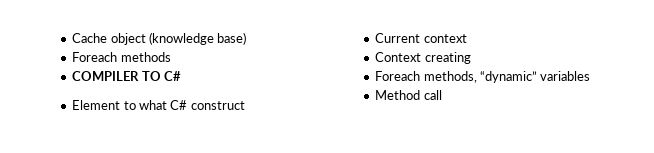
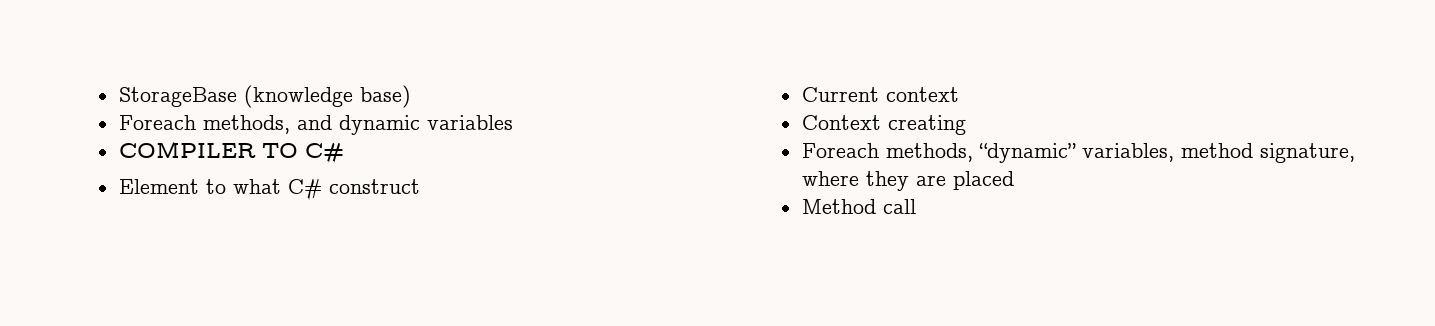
- Cache object (knowledge base)
+ StorageBase (knowledge base)
- Foreach methods
+ Foreach methods, and dynamic variables
- Foreach methods, “dynamic” variables
+ Foreach methods, “dynamic” variables, method signature, where they are placed

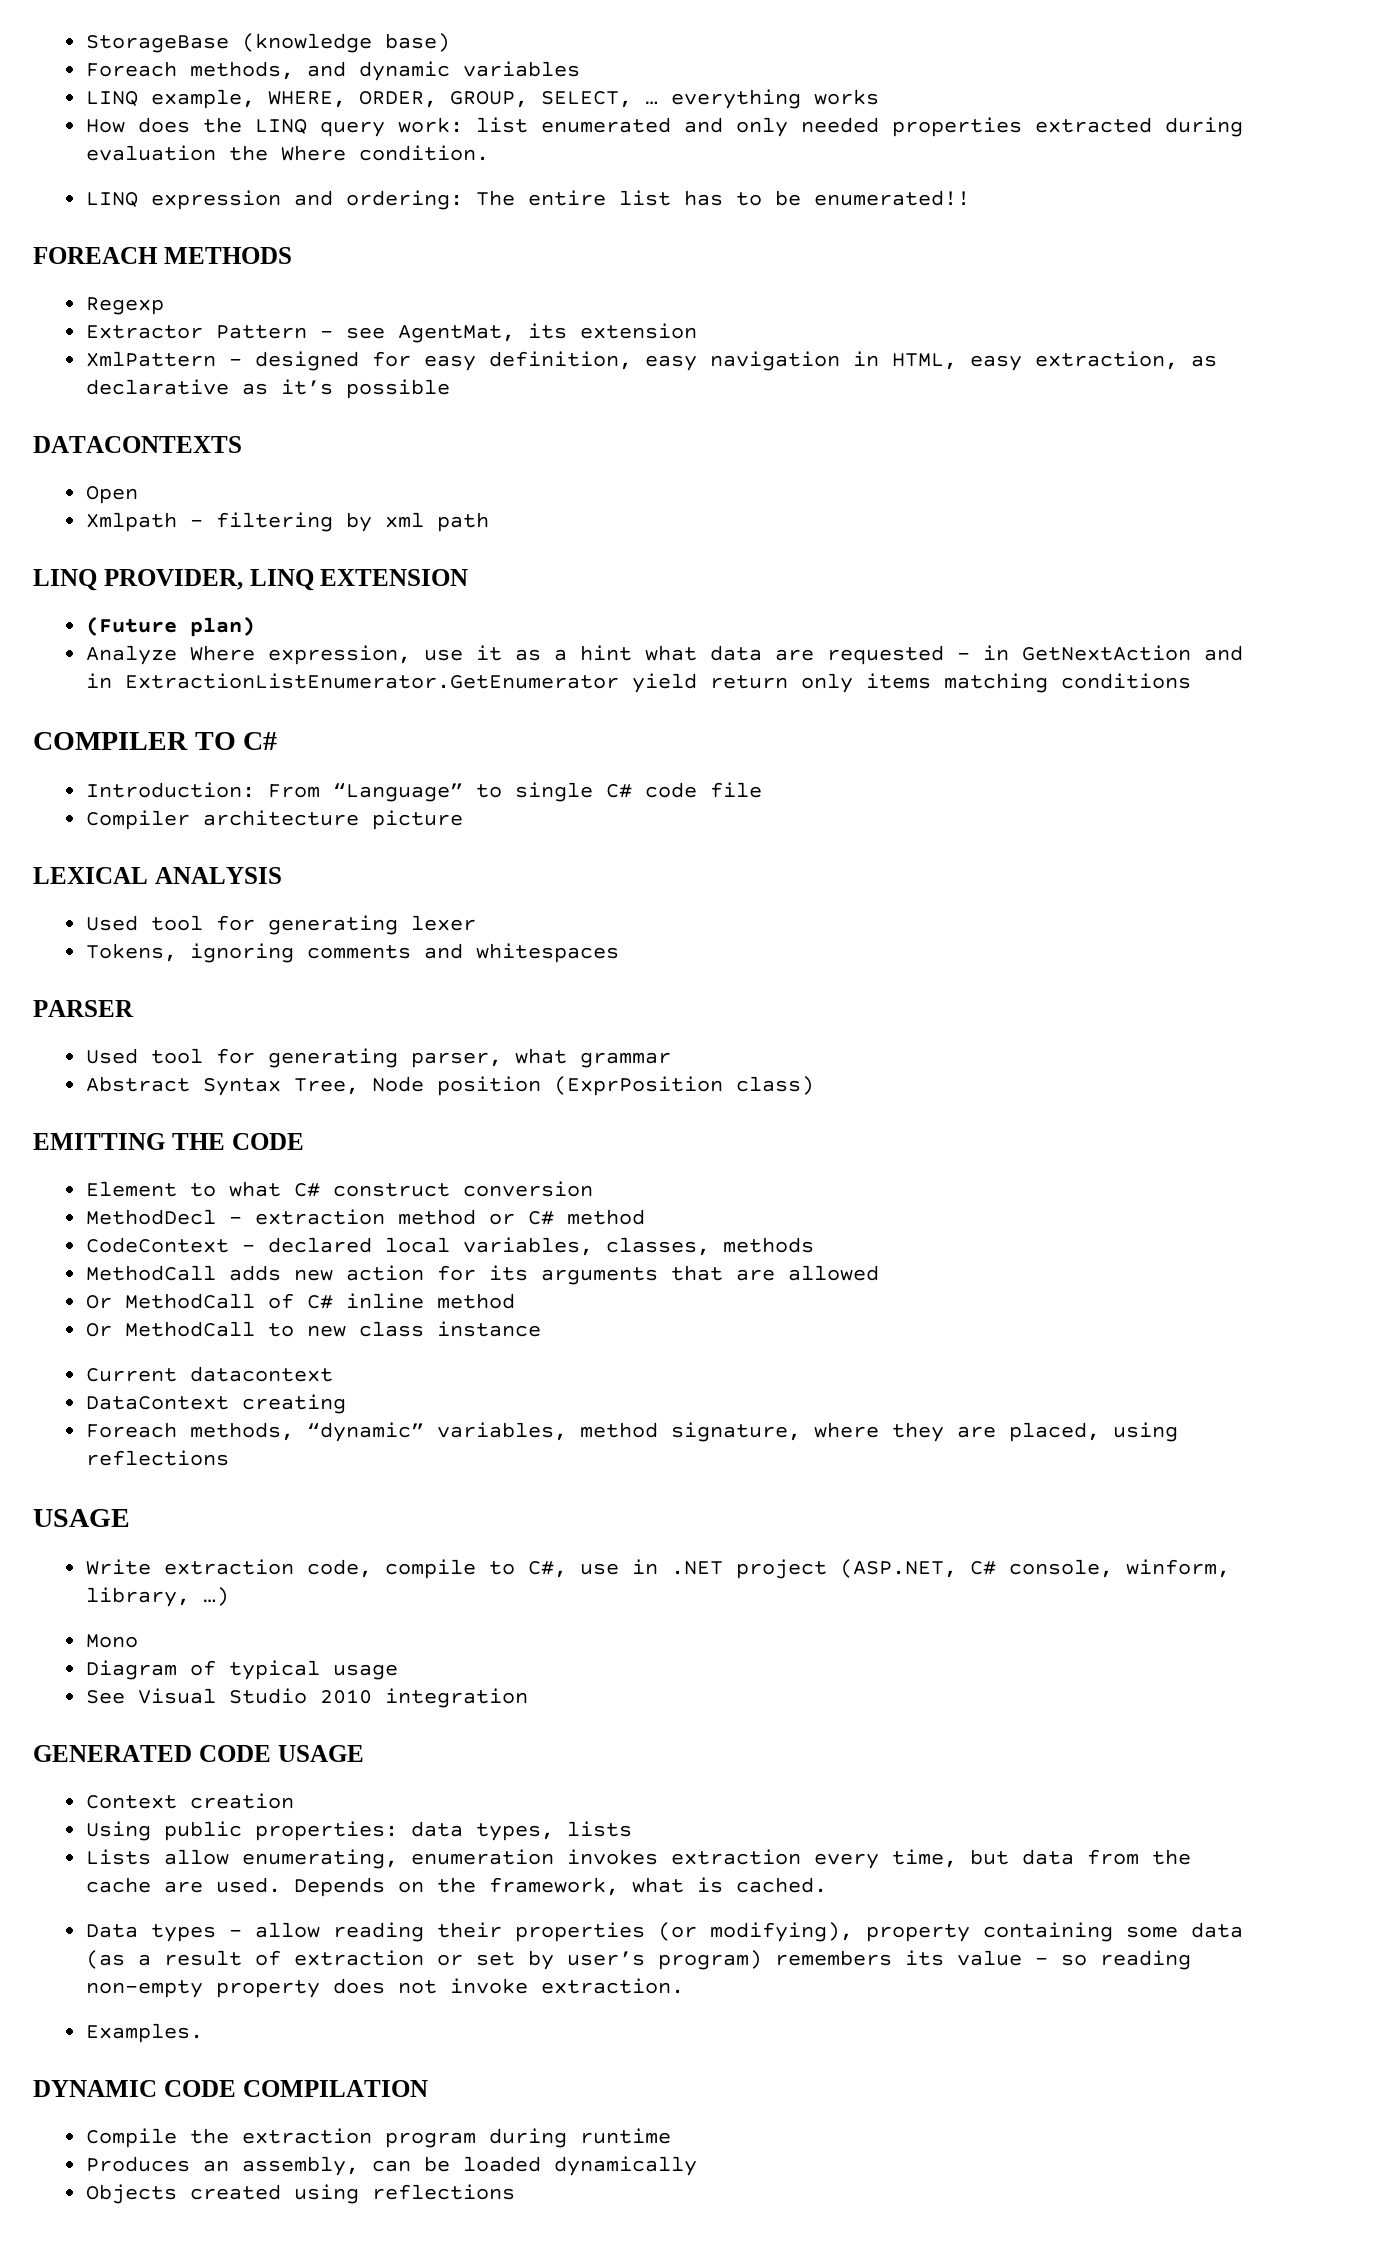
+ LINQ example, WHERE, ORDER, GROUP, SELECT, … everything works
+ How does the LINQ query work: list enumerated and only needed properties extracted during evaluation the Where condition.
+ LINQ expression and ordering: The entire list has to be enumerated!!
+ FOREACH METHODS
+ Regexp
+ Extractor Pattern – see AgentMat, its extension
+ XmlPattern – designed for easy definition, easy navigation in HTML, easy extraction, as declarative as it’s possible
+ DATACONTEXTS
+ Open
+ Xmlpath – filtering by xml path
+ LINQ PROVIDER, LINQ EXTENSION
+ (Future plan)
+ Analyze Where expression, use it as a hint what data are requested – in GetNextAction and in ExtractionListEnumerator.GetEnumerator yield return only items matching conditions
  COMPILER TO C#
+ Introduction: From “Language” to single C# code file
+ Compiler architecture picture
+ LEXICAL ANALYSIS
+ Used tool for generating lexer
+ Tokens, ignoring comments and whitespaces
+ PARSER
+ Used tool for generating parser, what grammar
+ Abstract Syntax Tree, Node position (ExprPosition class)
+ EMITTING THE CODE
- Element to what C# construct
+ Element to what C# construct conversion
+ MethodDecl – extraction method or C# method
+ CodeContext – declared local variables, classes, methods
+ MethodCall adds new action for its arguments that are allowed
+ Or MethodCall of C# inline method
+ Or MethodCall to new class instance
- Current context
- Context creating
+ Current datacontext
+ DataContext creating
- Foreach methods, “dynamic” variables, method signature, where they are placed
- Method call
+ Foreach methods, “dynamic” variables, method signature, where they are placed, using reflections
+ USAGE
+ Write extraction code, compile to C#, use in .NET project (ASP.NET, C# console, winform, library, …)
+ Mono
+ Diagram of typical usage
+ See Visual Studio 2010 integration
+ GENERATED CODE USAGE
+ Context creation
+ Using public properties: data types, lists
+ Lists allow enumerating, enumeration invokes extraction every time, but data from the cache are used. Depends on the framework, what is cached.
+ Data types – allow reading their properties (or modifying), property containing some data (as a result of extraction or set by user’s program) remembers its value – so reading non-empty property does not invoke extraction.
+ Examples.
+ DYNAMIC CODE COMPILATION
+ Compile the extraction program during runtime
+ Produces an assembly, can be loaded dynamically
+ Objects created using reflections

